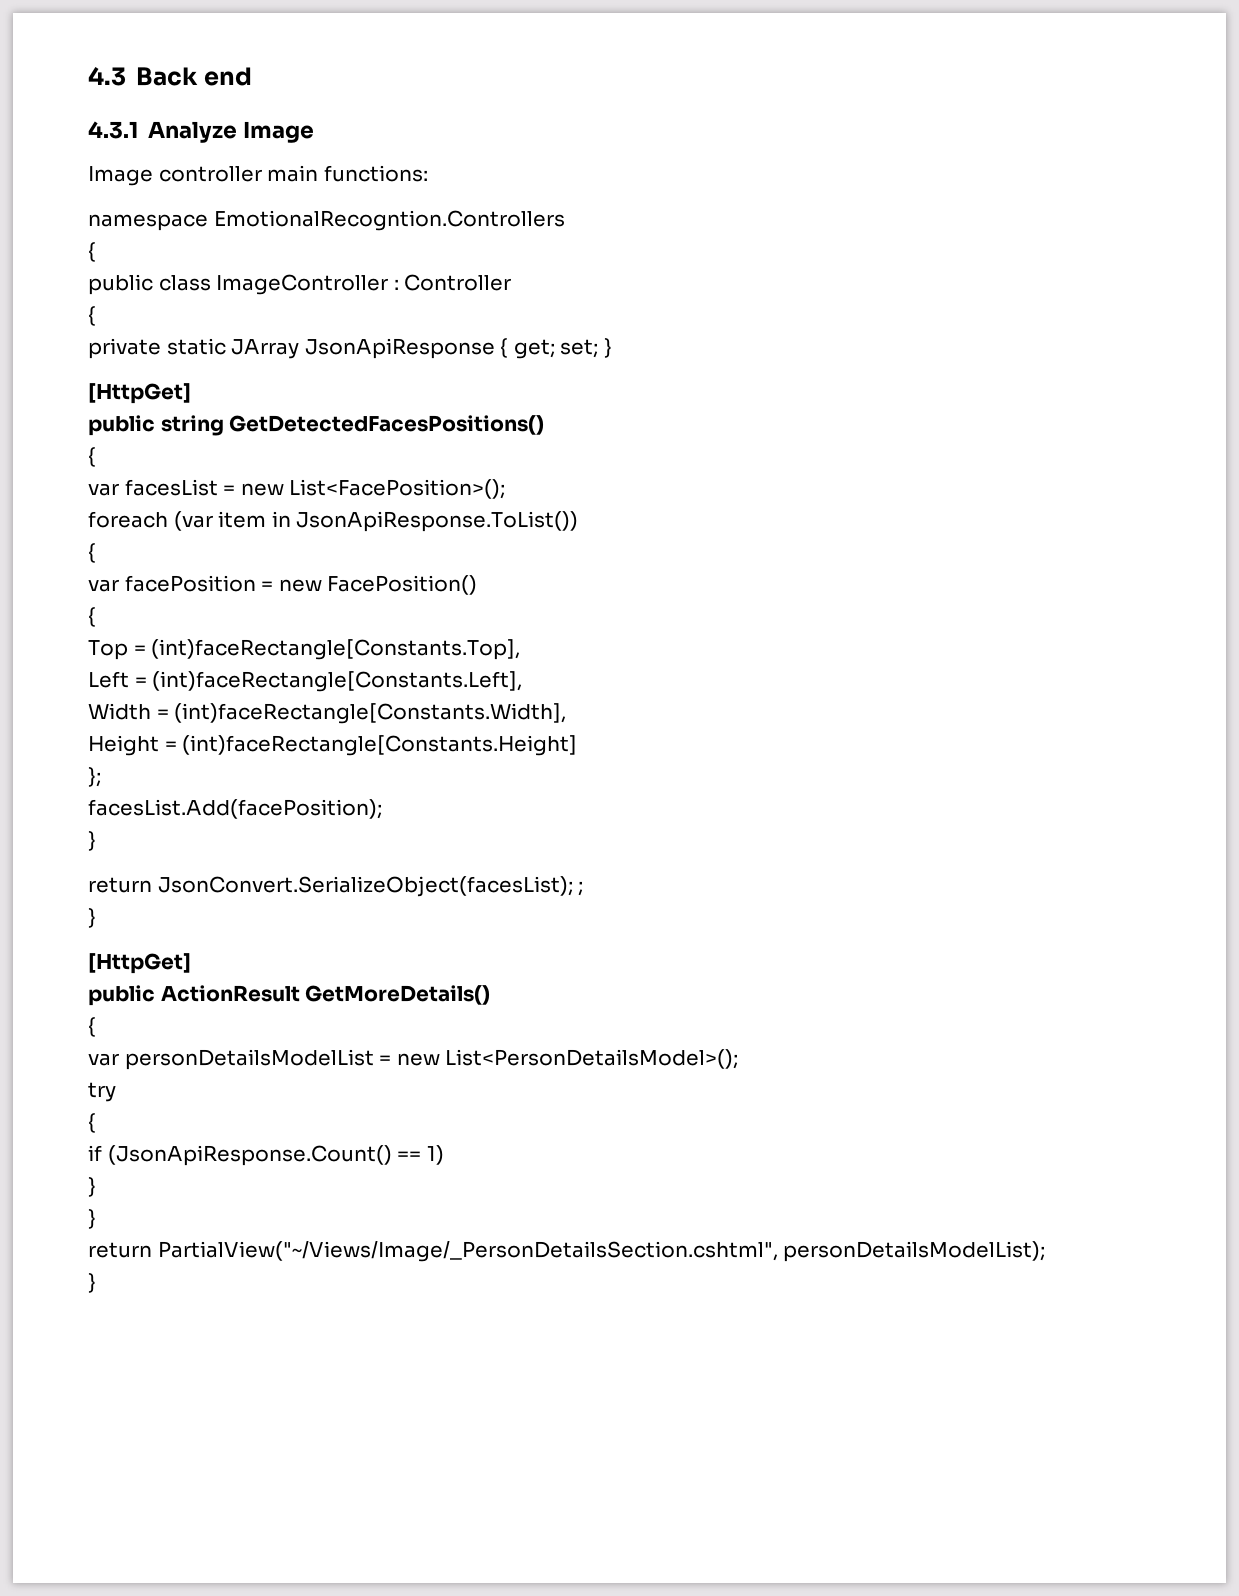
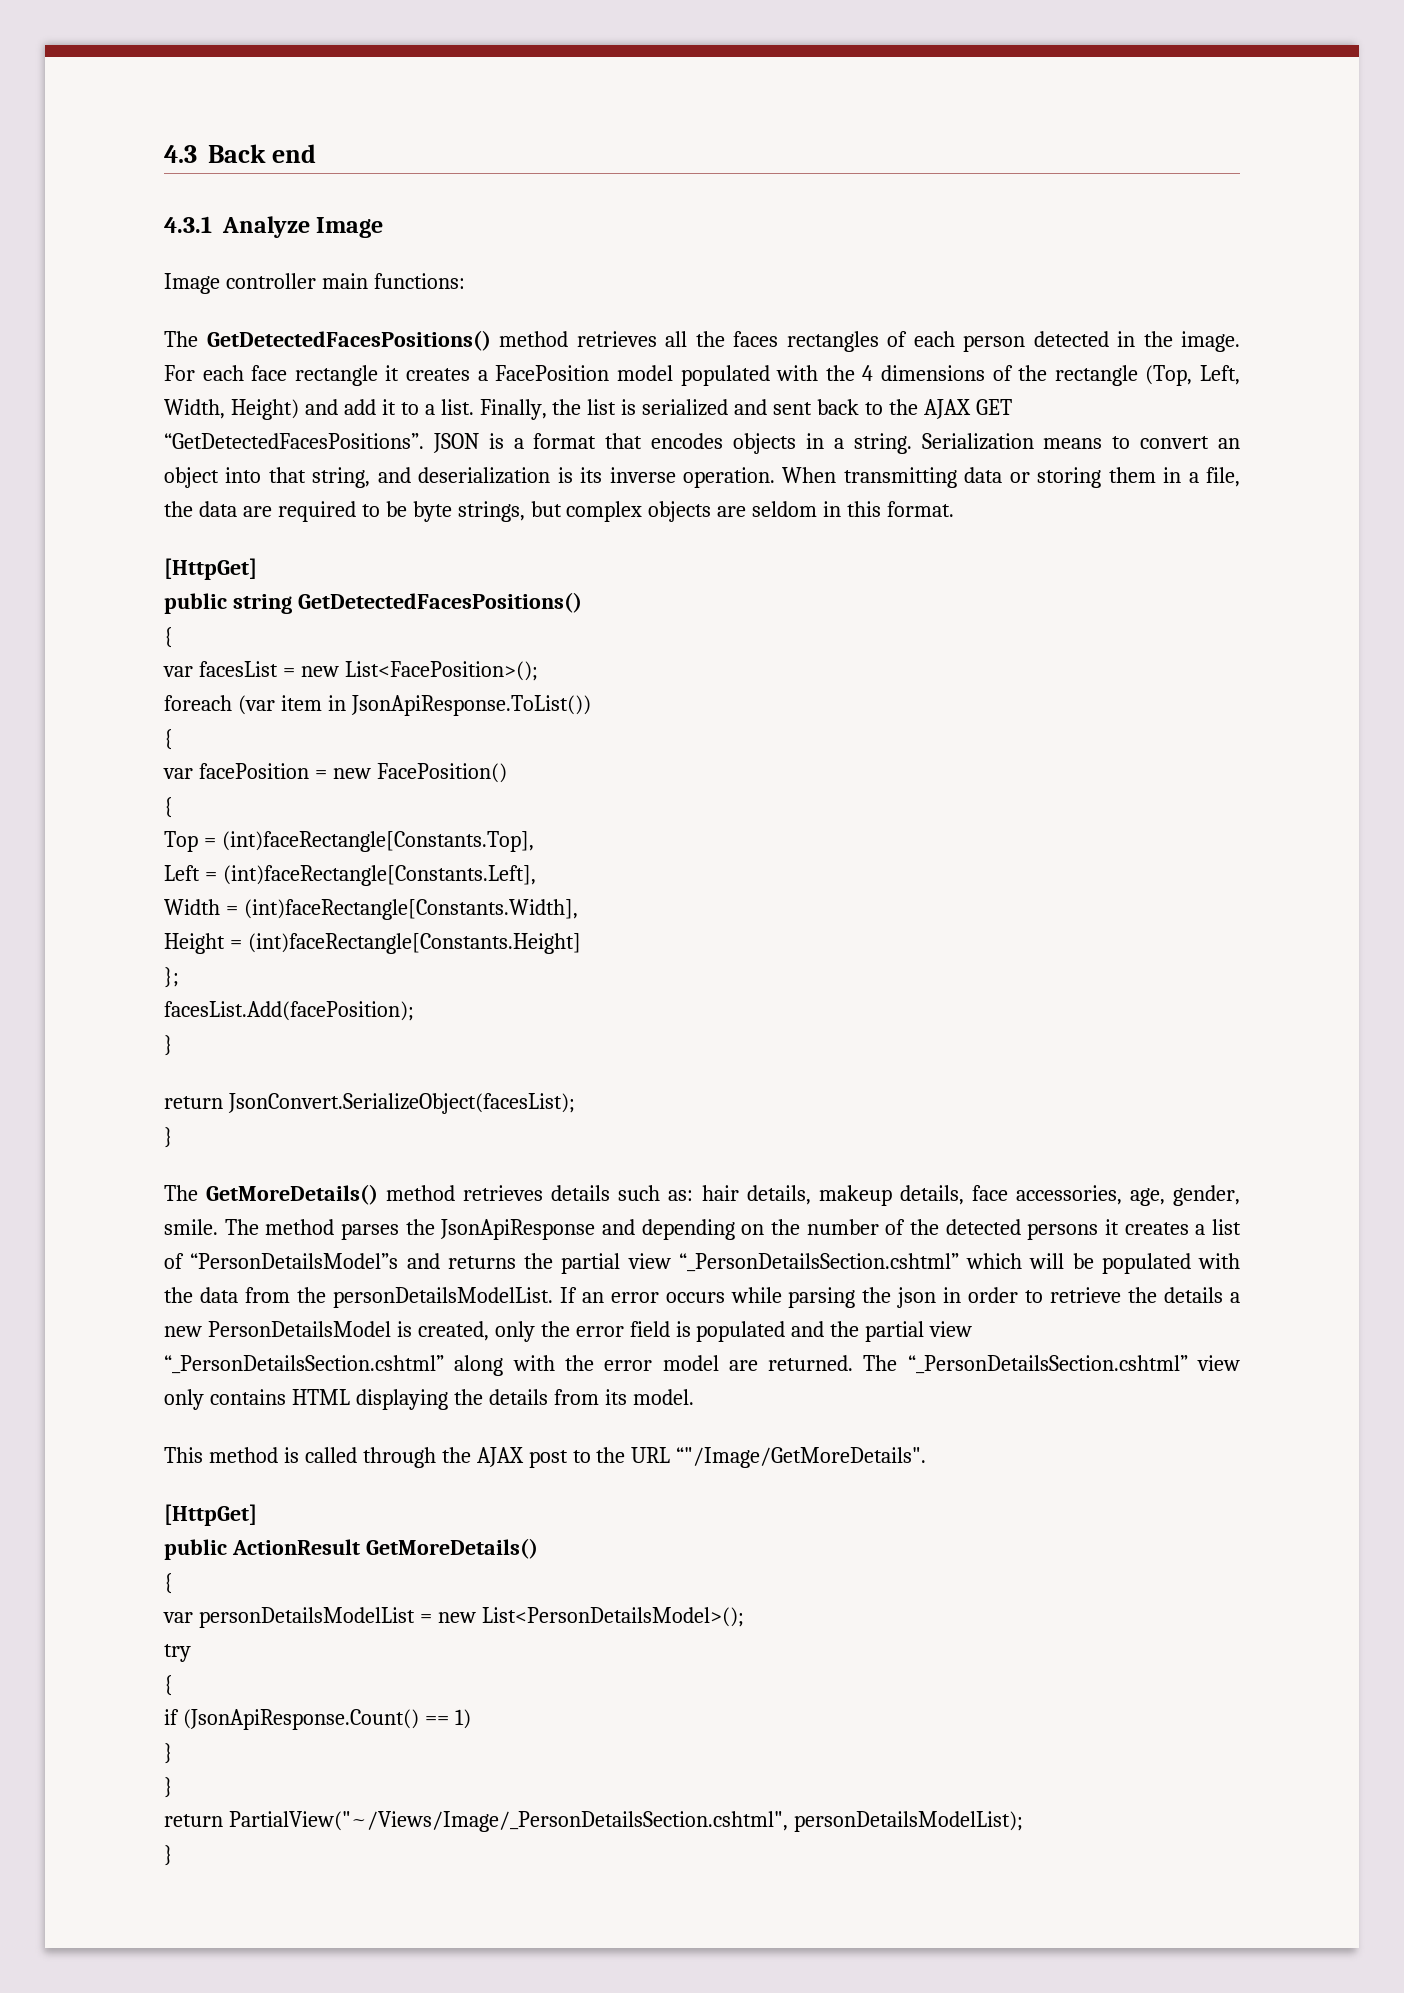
- namespace EmotionalRecogntion.Controllers
- {
- public class ImageController : Controller
- {
- private static JArray JsonApiResponse { get; set; }
+ The GetDetectedFacesPositions() method retrieves all the faces rectangles of each person detected in the image. For each face rectangle it creates a FacePosition model populated with the 4 dimensions of the rectangle (Top, Left, Width, Height) and add it to a list. Finally, the list is serialized and sent back to the AJAX GET “GetDetectedFacesPositions”. JSON is a format that encodes objects in a string. Serialization means to convert an object into that string, and deserialization is its inverse operation. When transmitting data or storing them in a file, the data are required to be byte strings, but complex objects are seldom in this format.
- return JsonConvert.SerializeObject(facesList); ;
+ return JsonConvert.SerializeObject(facesList);
  }
+ The GetMoreDetails() method retrieves details such as: hair details, makeup details, face accessories, age, gender, smile. The method parses the JsonApiResponse and depending on the number of the detected persons it creates a list of “PersonDetailsModel”s and returns the partial view “_PersonDetailsSection.cshtml” which will be populated with the data from the personDetailsModelList. If an error occurs while parsing the json in order to retrieve the details a new PersonDetailsModel is created, only the error field is populated and the partial view “_PersonDetailsSection.cshtml” along with the error model are returned. The “_PersonDetailsSection.cshtml” view only contains HTML displaying the details from its model.
+ This method is called through the AJAX post to the URL “"/Image/GetMoreDetails".

